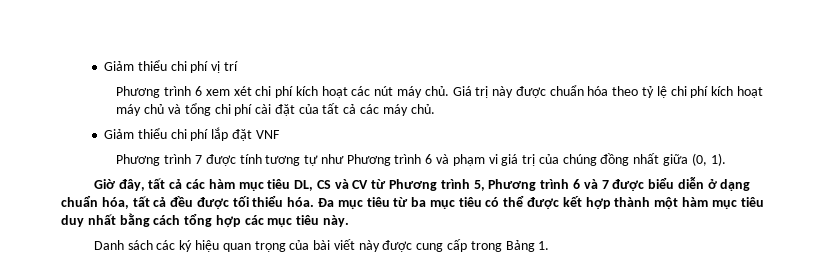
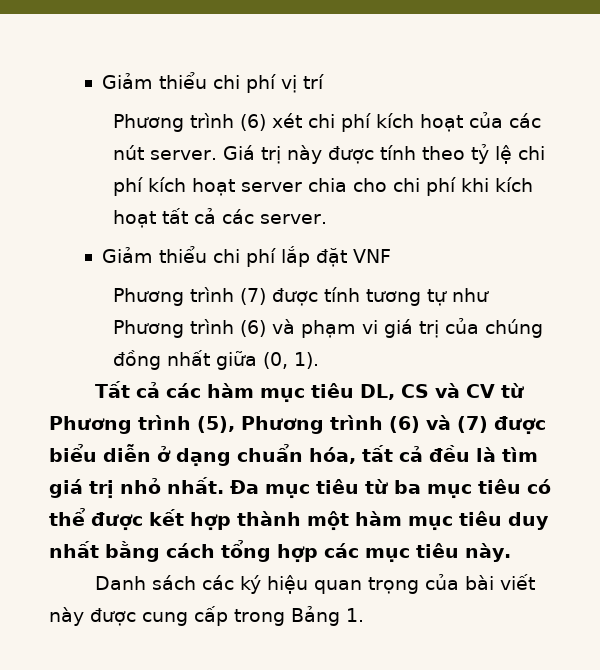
- Phương trình 6 xem xét chi phí kích hoạt các nút máy chủ.
+ Phương trình (6) xét chi phí kích hoạt của các nút server.
- Giá trị này được chuẩn hóa theo tỷ lệ chi phí kích hoạt máy chủ và tổng chi phí cài đặt của tất cả các máy chủ.
+ Giá trị này được tính theo tỷ lệ chi phí kích hoạt server chia cho chi phí khi kích hoạt tất cả các server.
- Phương trình 7 được tính tương tự như Phương trình 6 và phạm vi giá trị của chúng đồng nhất giữa (0, 1).
+ Phương trình (7) được tính tương tự như Phương trình (6) và phạm vi giá trị của chúng đồng nhất giữa (0, 1).
- Giờ đây, tất cả các hàm mục tiêu DL, CS và CV từ Phương trình 5, Phương trình 6 và 7 được biểu diễn ở dạng chuẩn hóa, tất cả đều được tối thiểu hóa.
+ Tất cả các hàm mục tiêu DL, CS và CV từ Phương trình (5), Phương trình (6) và (7) được biểu diễn ở dạng chuẩn hóa, tất cả đều là tìm giá trị nhỏ nhất.

